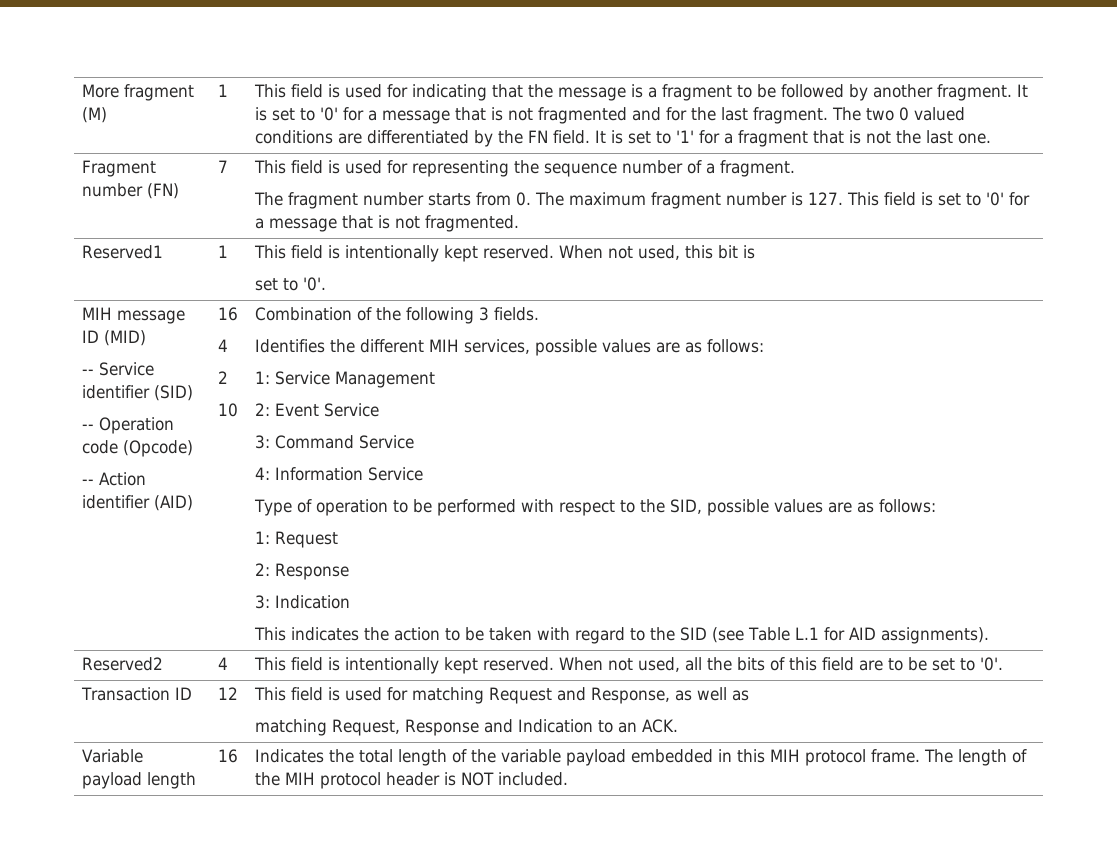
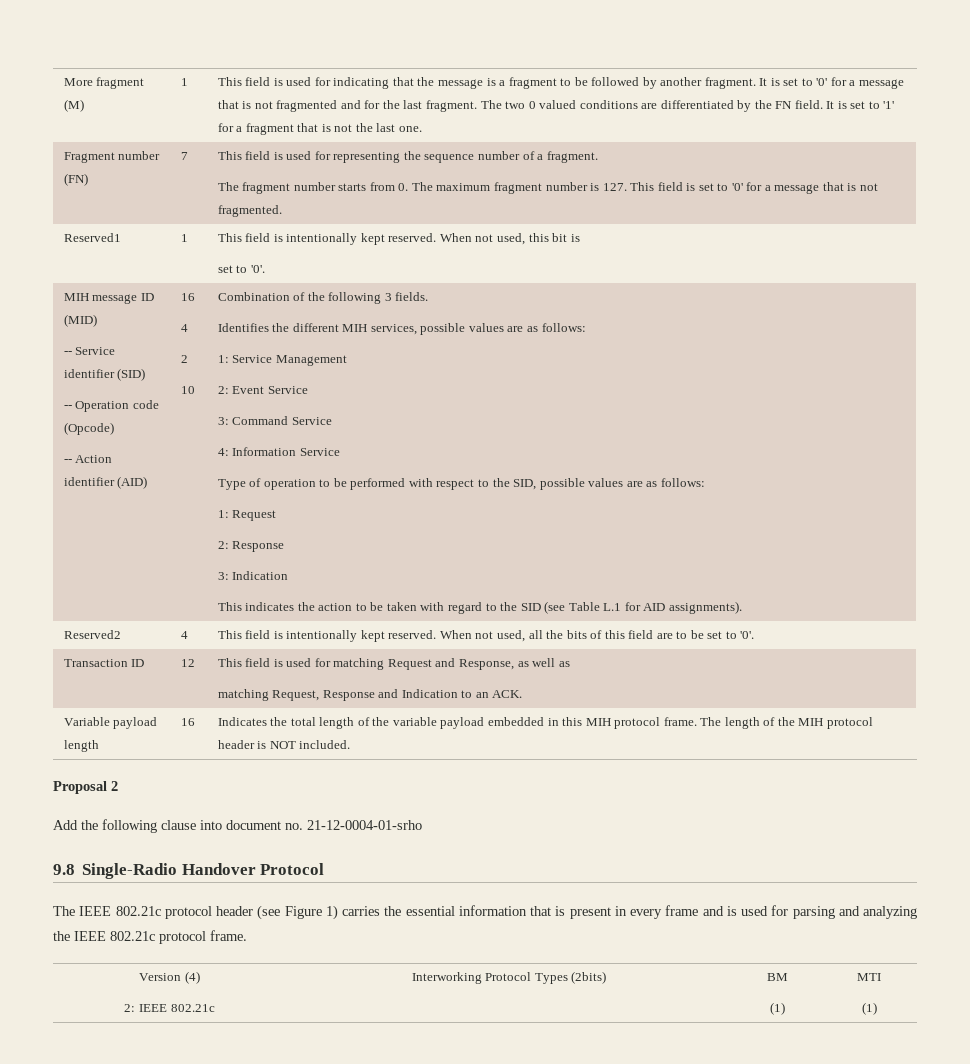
+ Proposal 2
+ Add the following clause into document no. 21-12-0004-01-srho
+ 9.8 Single-Radio Handover Protocol
+ The IEEE 802.21c protocol header (see Figure 1) carries the essential information that is present in every frame and is used for parsing and analyzing the IEEE 802.21c protocol frame.
+ Version (4)
+ 2: IEEE 802.21c | Interworking Protocol Types (2bits) | BM
+ (1) | MTI
+ (1)

